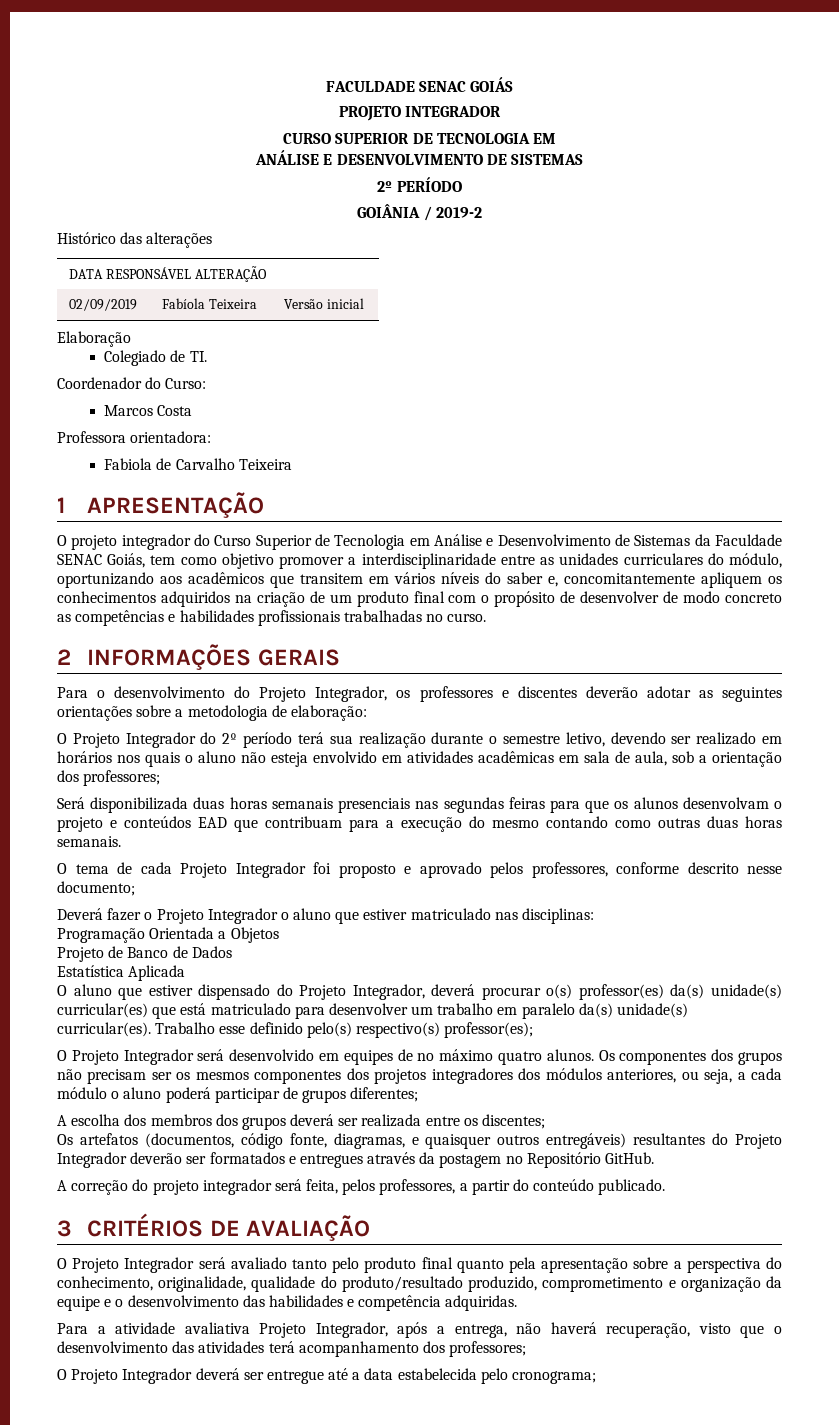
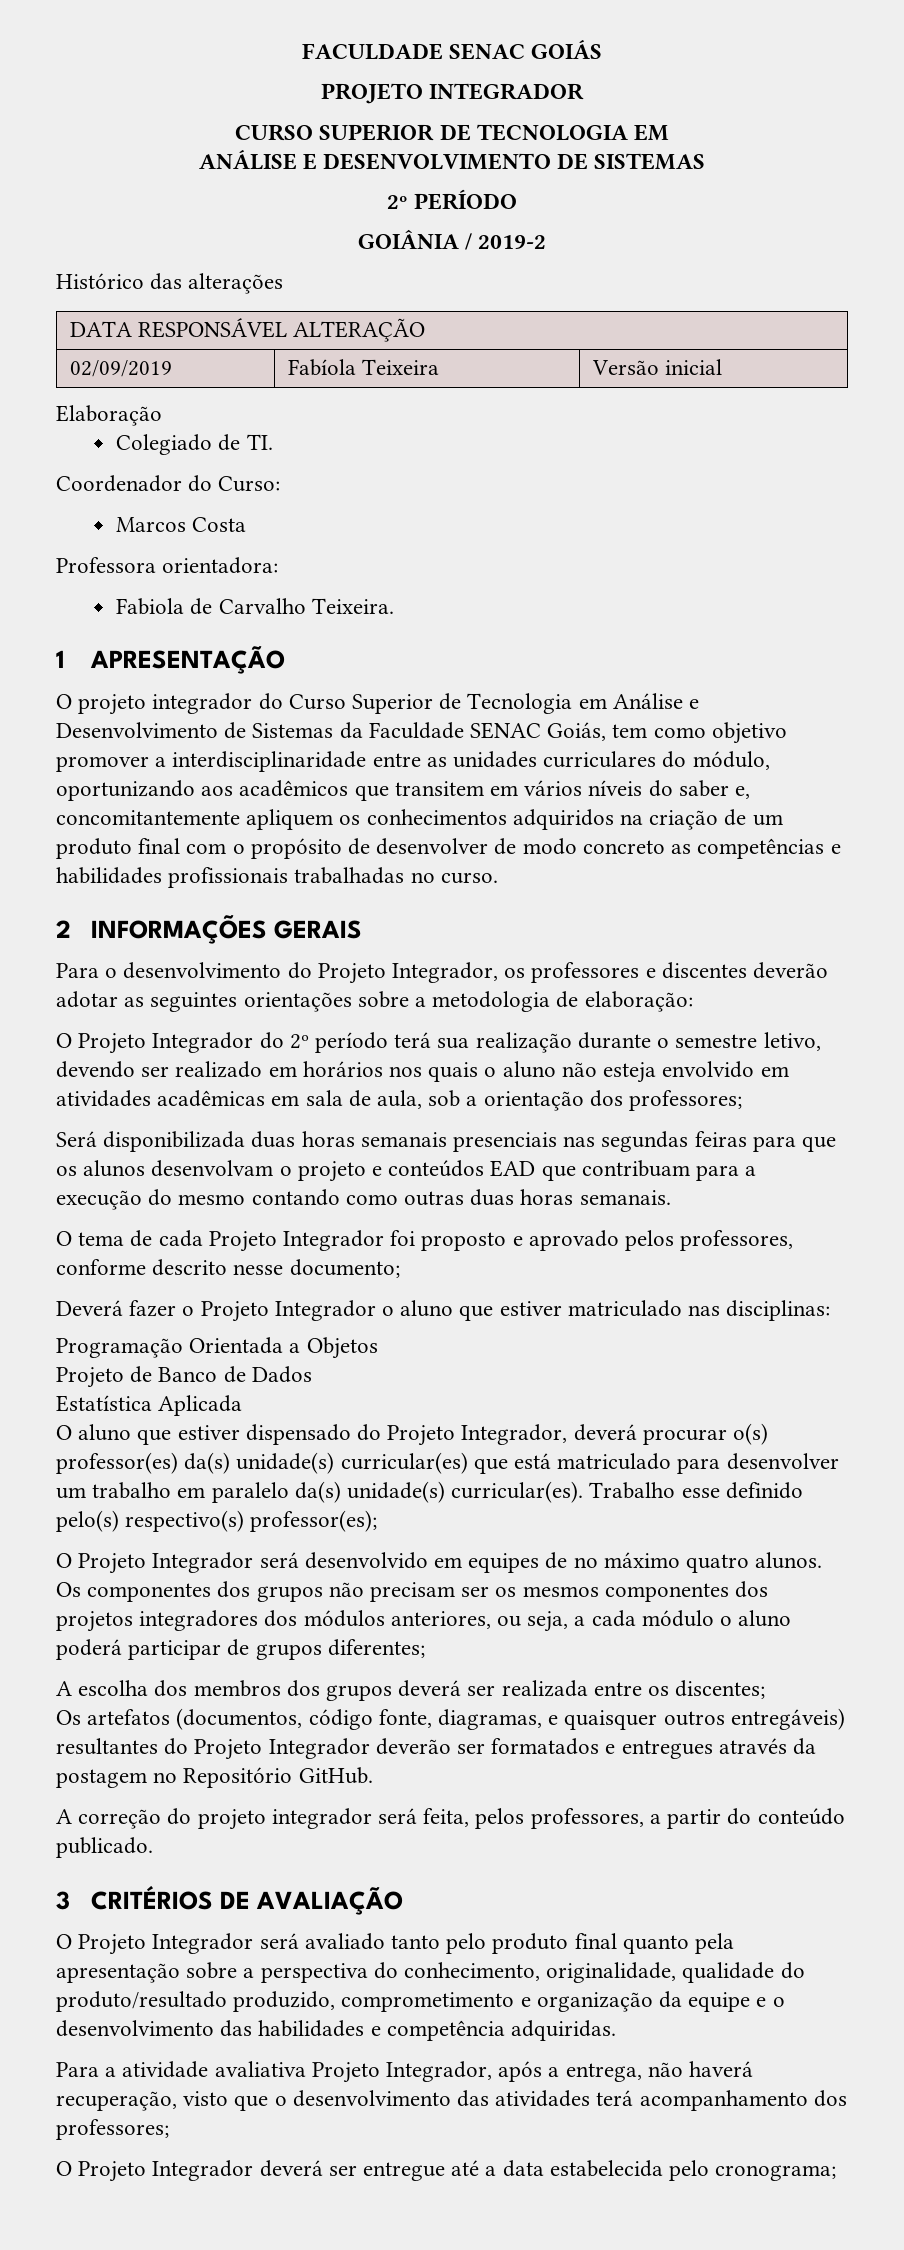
- Fabiola de Carvalho Teixeira
+ Fabiola de Carvalho Teixeira.

